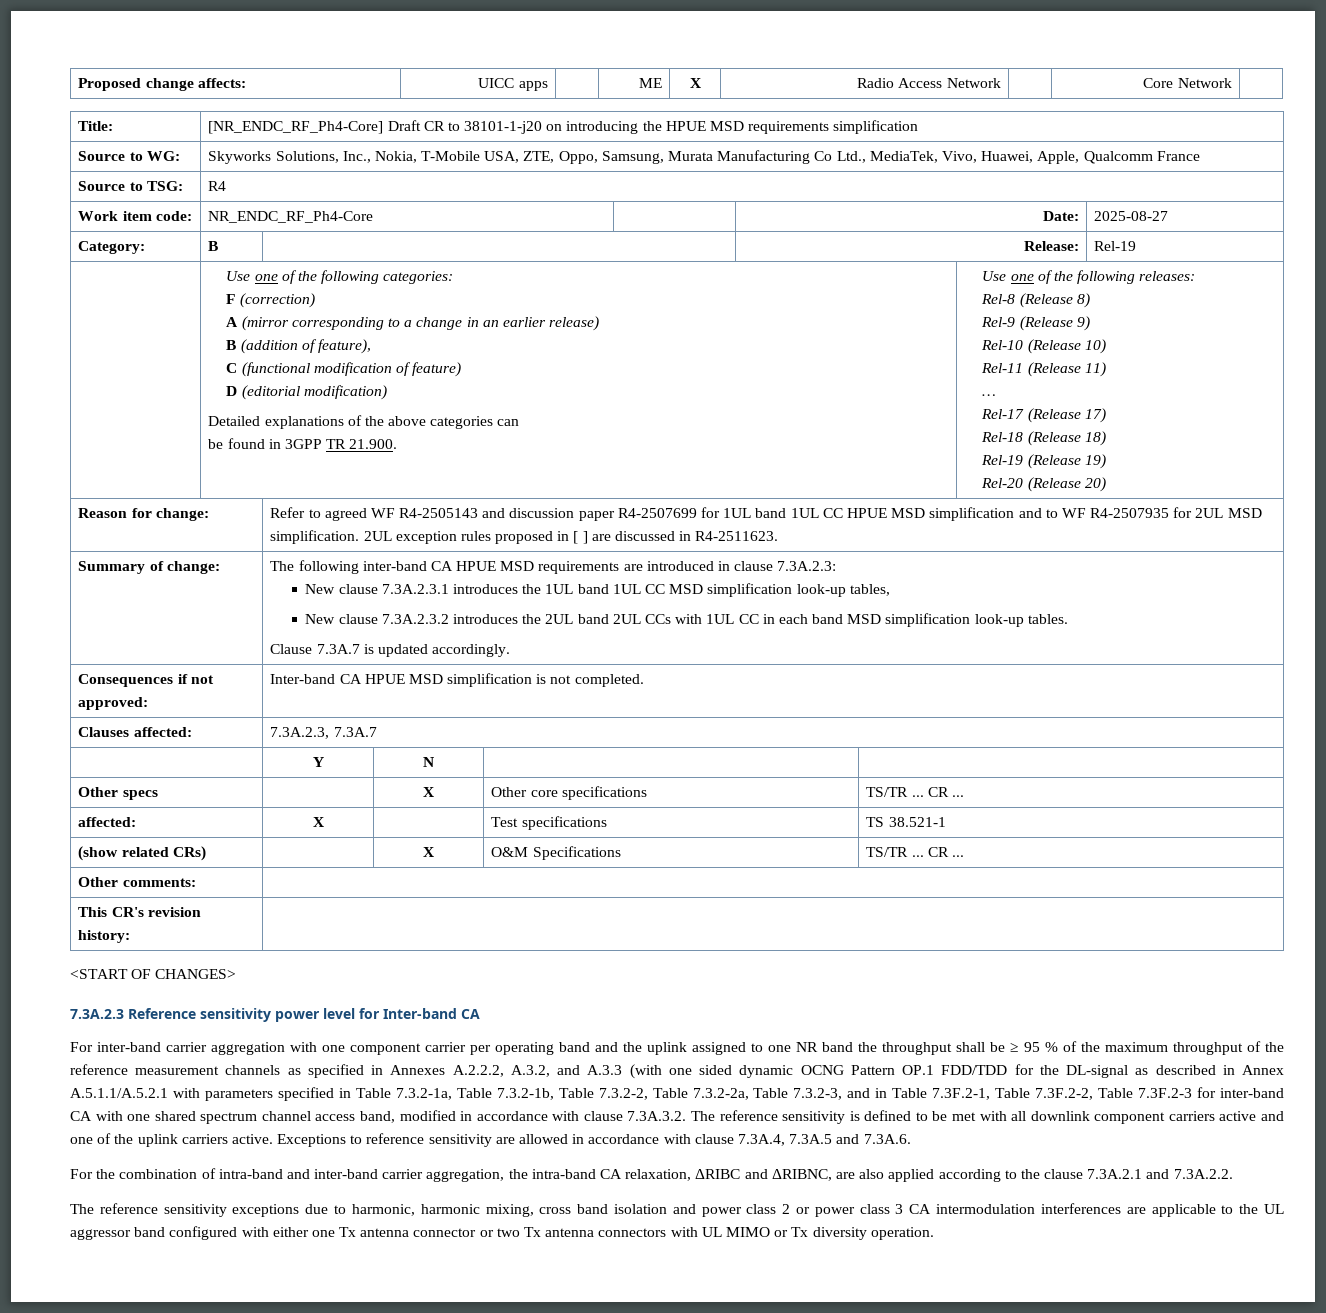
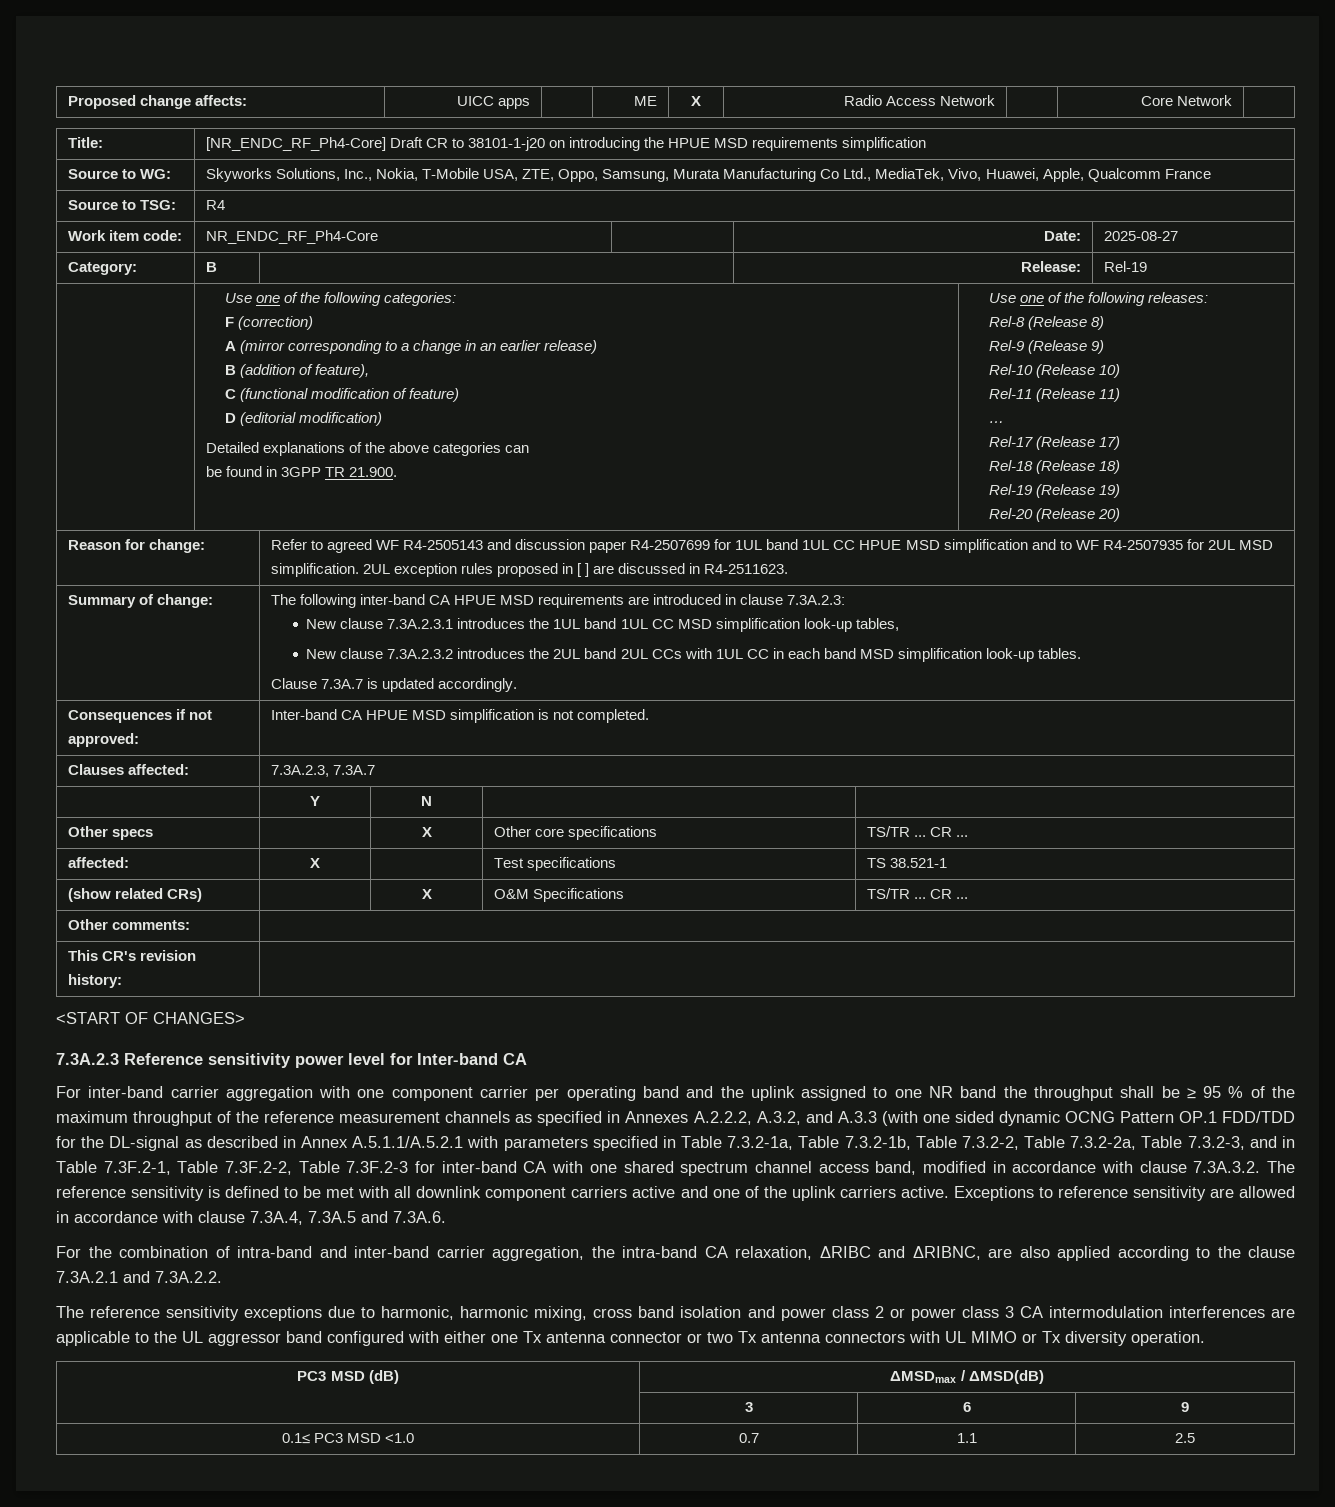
+ PC3 MSD (dB) | ΔMSDmax / ΔMSD(dB)
+ | 3 | 6 | 9
+ 0.1≤ PC3 MSD <1.0 | 0.7 | 1.1 | 2.5

